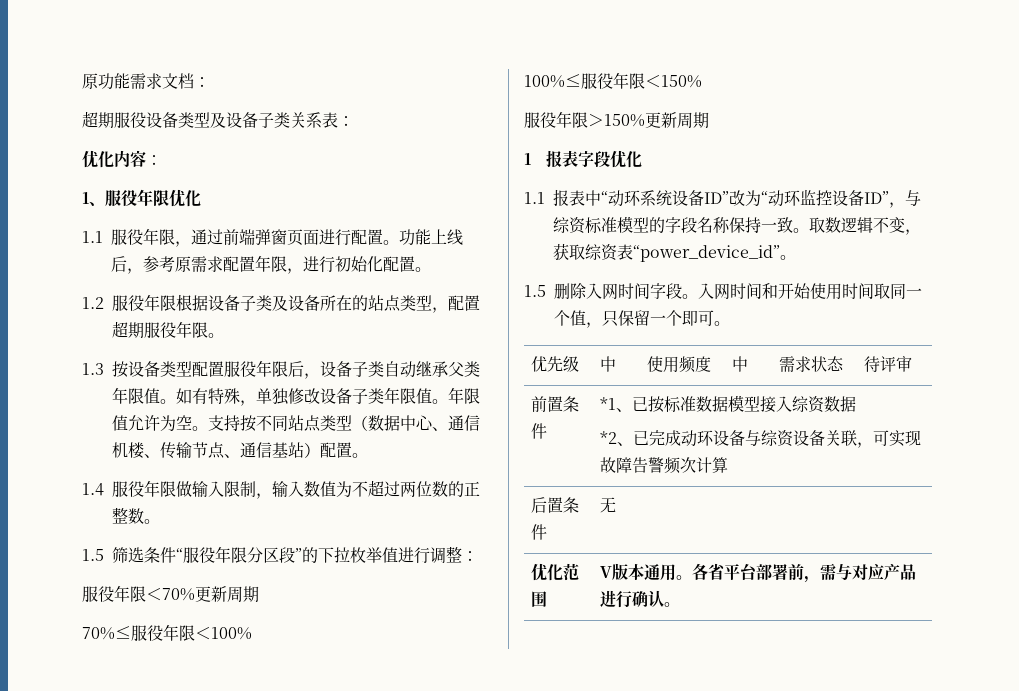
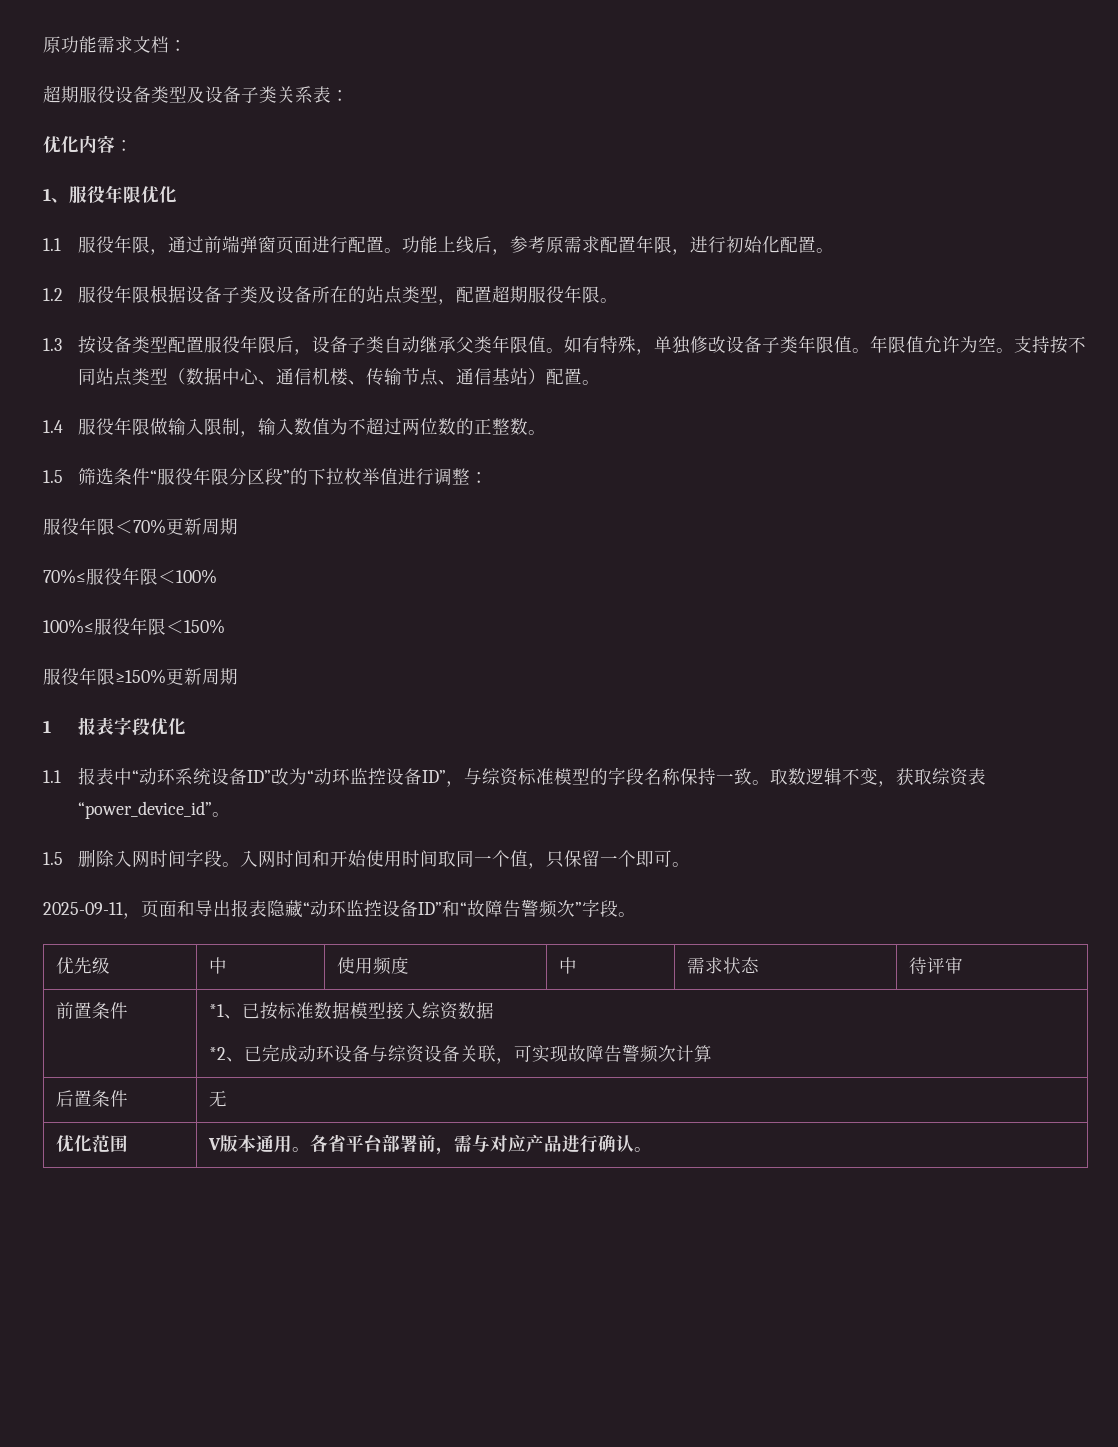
- 服役年限＞150%更新周期
+ 服役年限≥150%更新周期
+ 2025-09-11，页面和导出报表隐藏“动环监控设备ID”和“故障告警频次”字段。

